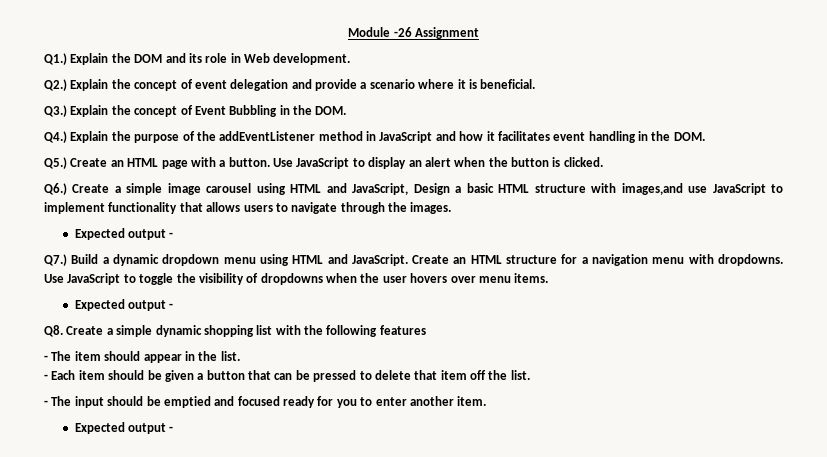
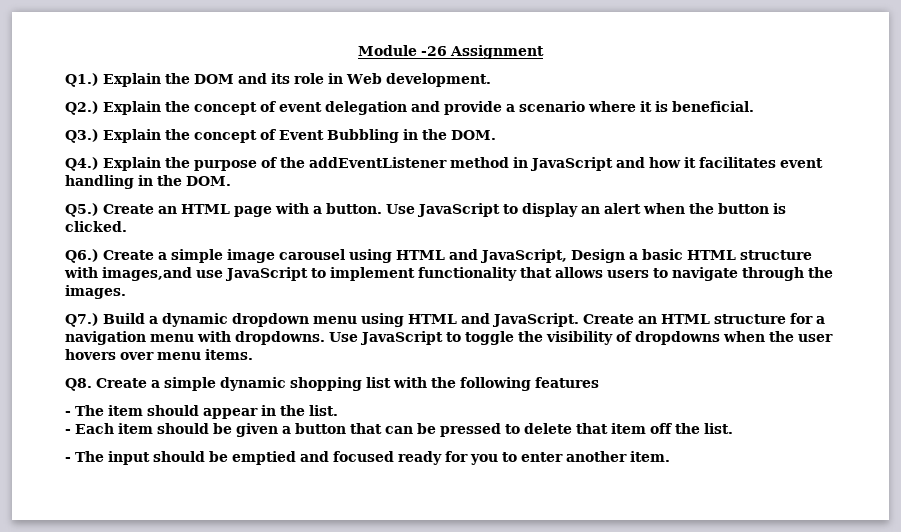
  Q6.) Create a simple image carousel using HTML and JavaScript, Design a basic HTML structure with images,and use JavaScript to implement functionality that allows users to navigate through the images.
- Expected output -
  Use JavaScript to toggle the visibility of dropdowns when the user hovers over menu items.
- Expected output -
  - The input should be emptied and focused ready for you to enter another item.
- Expected output -

